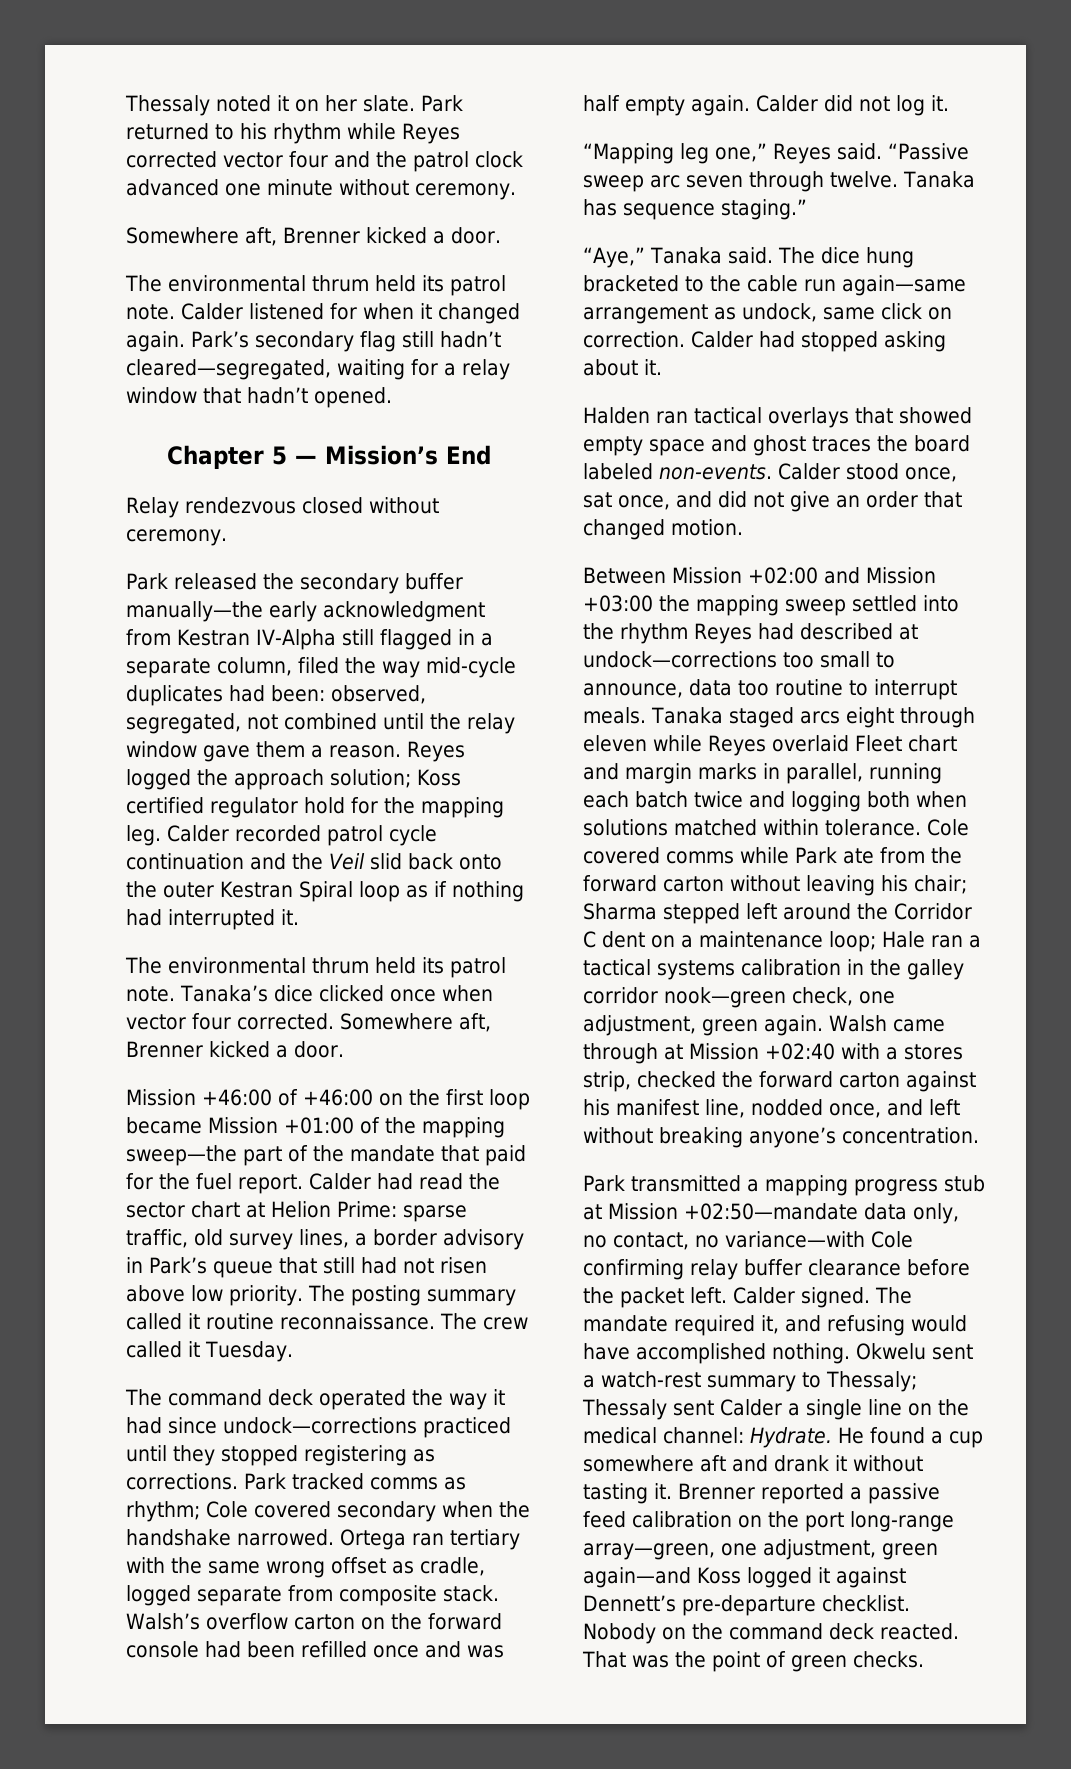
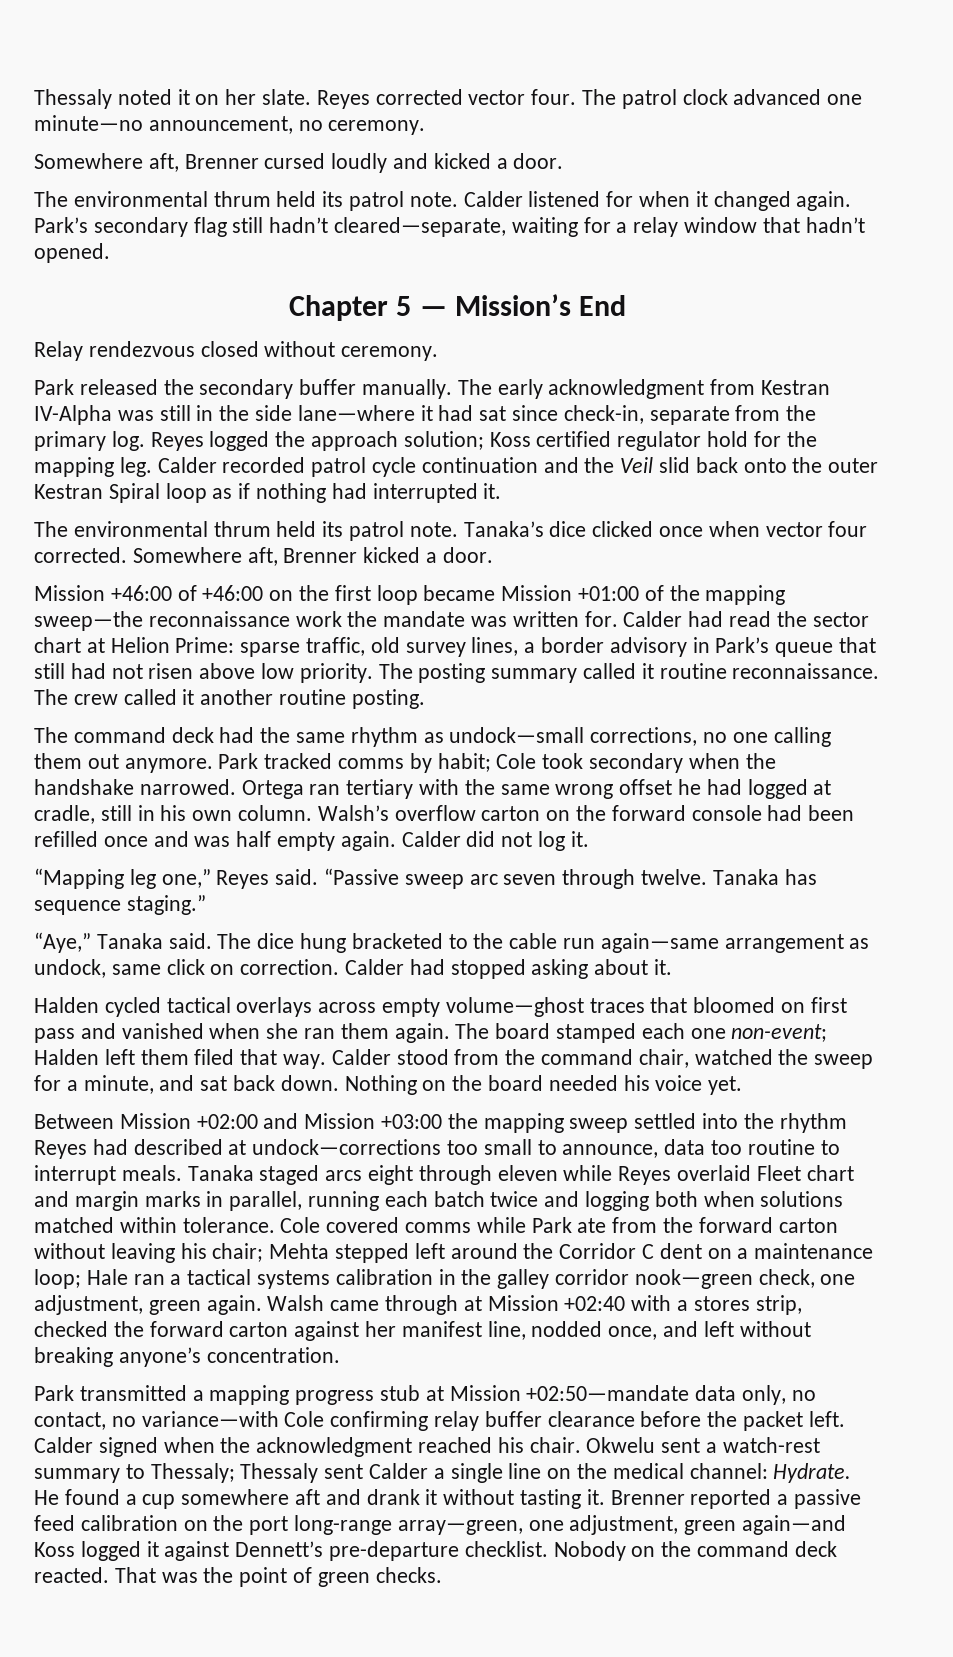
- Park returned to his rhythm while Reyes corrected vector four and the patrol clock advanced one minute without ceremony.
- Somewhere aft, Brenner kicked a door.
+ Reyes corrected vector four. The patrol clock advanced one minute—no announcement, no ceremony.
+ Somewhere aft, Brenner cursed loudly and kicked a door.
- Park’s secondary flag still hadn’t cleared—segregated, waiting for a relay window that hadn’t opened.
+ Park’s secondary flag still hadn’t cleared—separate, waiting for a relay window that hadn’t opened.
- Park released the secondary buffer manually—the early acknowledgment from Kestran IV-Alpha still flagged in a separate column, filed the way mid-cycle duplicates had been: observed, segregated, not combined until the relay window gave them a reason.
+ Park released the secondary buffer manually. The early acknowledgment from Kestran IV-Alpha was still in the side lane—where it had sat since check-in, separate from the primary log.
- Mission +46:00 of +46:00 on the first loop became Mission +01:00 of the mapping sweep—the part of the mandate that paid for the fuel report.
+ Mission +46:00 of +46:00 on the first loop became Mission +01:00 of the mapping sweep—the reconnaissance work the mandate was written for.
- The crew called it Tuesday.
+ The crew called it another routine posting.
- The command deck operated the way it had since undock—corrections practiced until they stopped registering as corrections. Park tracked comms as rhythm; Cole covered secondary when the handshake narrowed.
+ The command deck had the same rhythm as undock—small corrections, no one calling them out anymore. Park tracked comms by habit; Cole took secondary when the handshake narrowed.
- Ortega ran tertiary with the same wrong offset as cradle, logged separate from composite stack.
+ Ortega ran tertiary with the same wrong offset he had logged at cradle, still in his own column.
- Halden ran tactical overlays that showed empty space and ghost traces the board labeled non-events. Calder stood once, sat once, and did not give an order that changed motion.
+ Halden cycled tactical overlays across empty volume—ghost traces that bloomed on first pass and vanished when she ran them again. The board stamped each one non-event; Halden left them filed that way. Calder stood from the command chair, watched the sweep for a minute, and sat back down. Nothing on the board needed his voice yet.
- Cole covered comms while Park ate from the forward carton without leaving his chair; Sharma stepped left around the Corridor C dent on a maintenance loop; Hale ran a tactical systems calibration in the galley corridor nook—green check, one adjustment, green again.
+ Cole covered comms while Park ate from the forward carton without leaving his chair; Mehta stepped left around the Corridor C dent on a maintenance loop; Hale ran a tactical systems calibration in the galley corridor nook—green check, one adjustment, green again.
- Walsh came through at Mission +02:40 with a stores strip, checked the forward carton against his manifest line, nodded once, and left without breaking anyone’s concentration.
+ Walsh came through at Mission +02:40 with a stores strip, checked the forward carton against her manifest line, nodded once, and left without breaking anyone’s concentration.
- Calder signed. The mandate required it, and refusing would have accomplished nothing.
+ Calder signed when the acknowledgment reached his chair.

